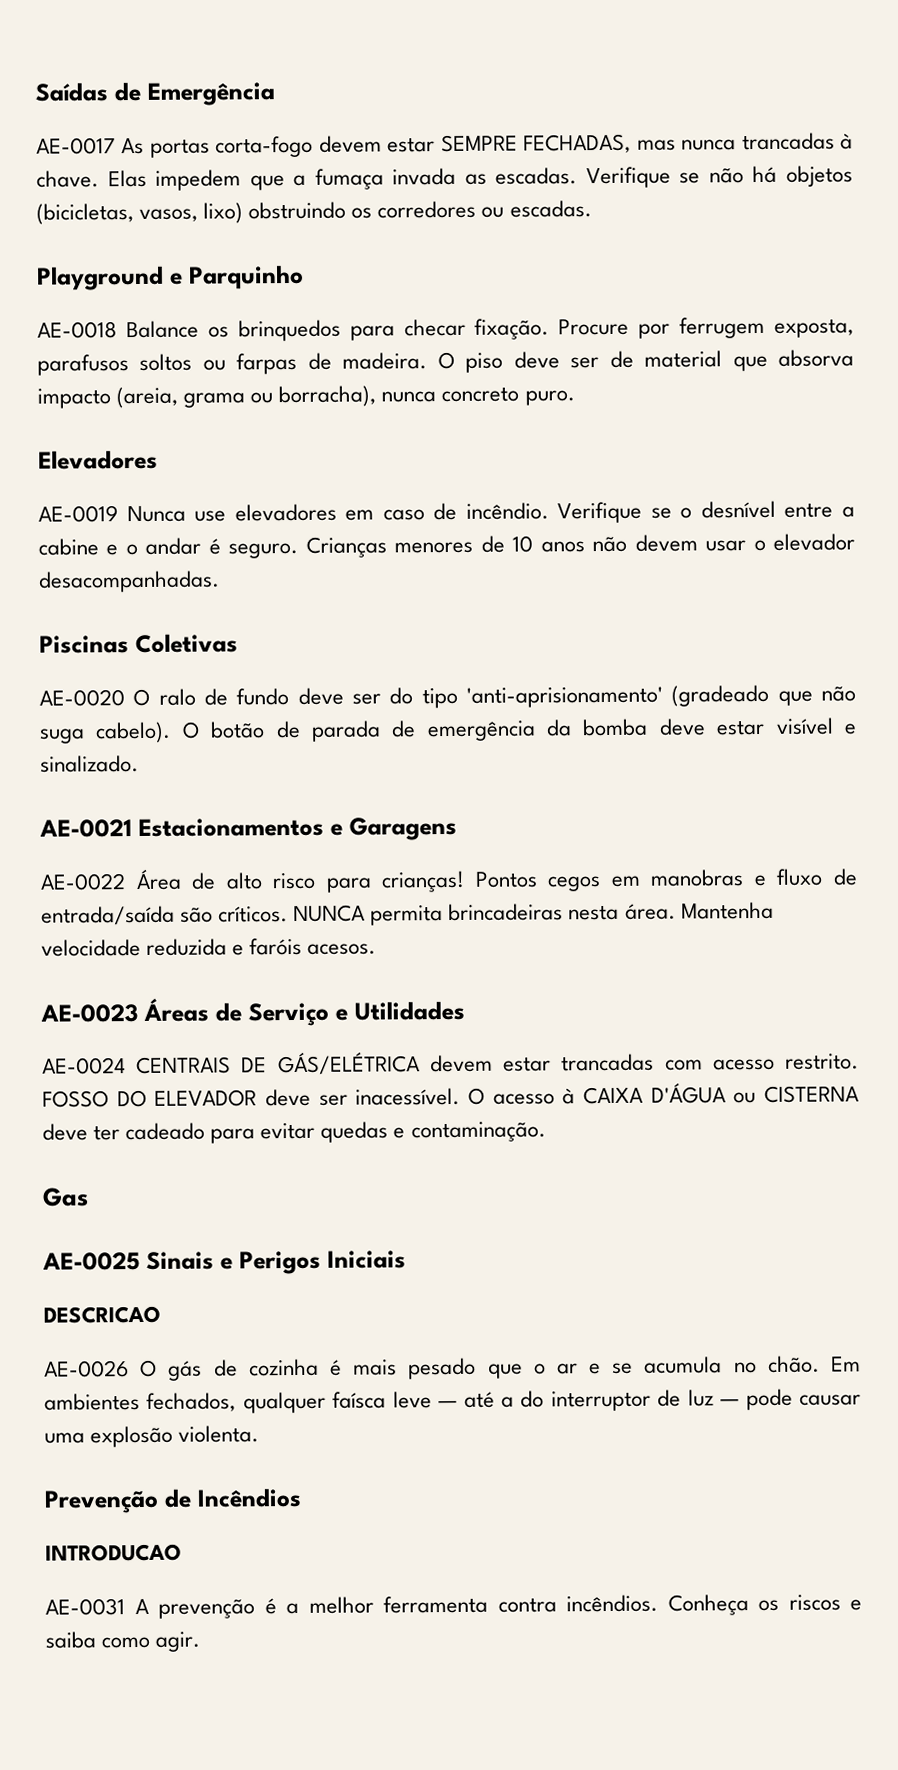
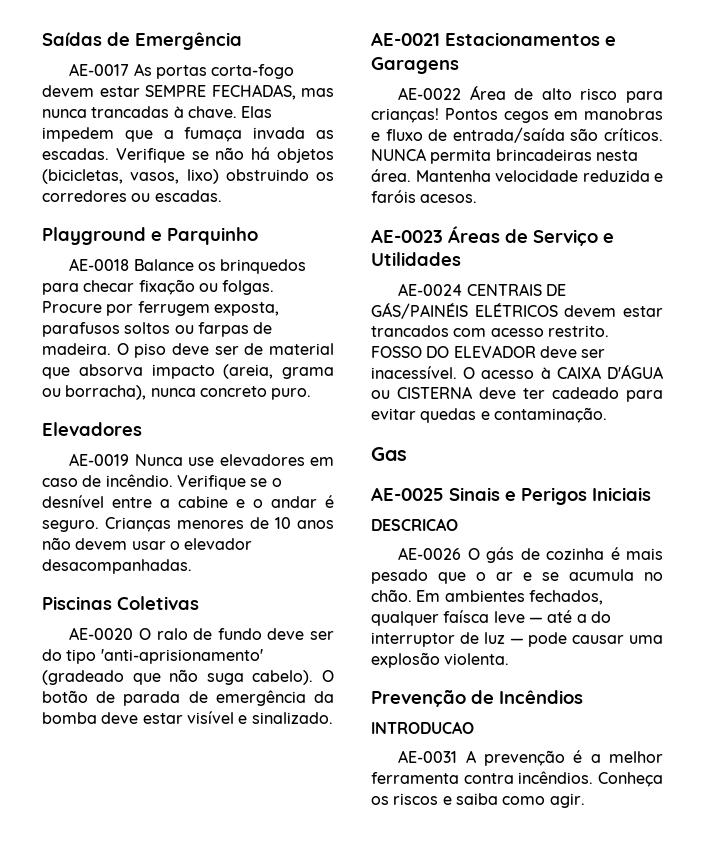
- AE-0018 Balance os brinquedos para checar fixação.
+ AE-0018 Balance os brinquedos para checar fixação ou folgas.
- AE-0024 CENTRAIS DE GÁS/ELÉTRICA devem estar trancadas com acesso restrito.
+ AE-0024 CENTRAIS DE GÁS/PAINÉIS ELÉTRICOS devem estar trancados com acesso restrito.

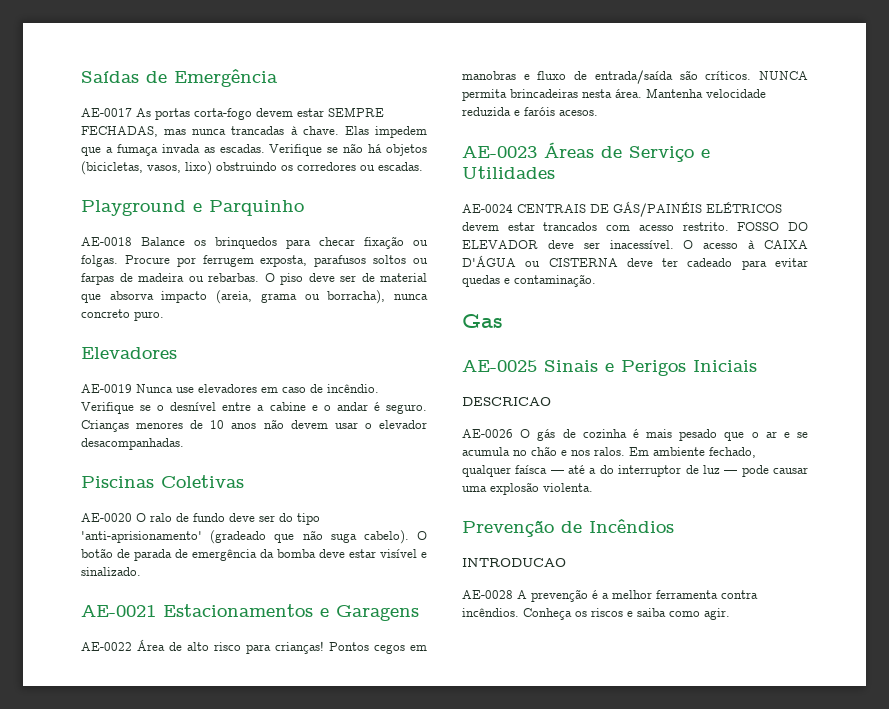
- Procure por ferrugem exposta, parafusos soltos ou farpas de madeira.
+ Procure por ferrugem exposta, parafusos soltos ou farpas de madeira ou rebarbas.
- AE-0026 O gás de cozinha é mais pesado que o ar e se acumula no chão. Em ambientes fechados, qualquer faísca leve — até a do interruptor de luz — pode causar uma explosão violenta.
+ AE-0026 O gás de cozinha é mais pesado que o ar e se acumula no chão e nos ralos. Em ambiente fechado, qualquer faísca — até a do interruptor de luz — pode causar uma explosão violenta.
- AE-0031 A prevenção é a melhor ferramenta contra incêndios.
+ AE-0028 A prevenção é a melhor ferramenta contra incêndios.

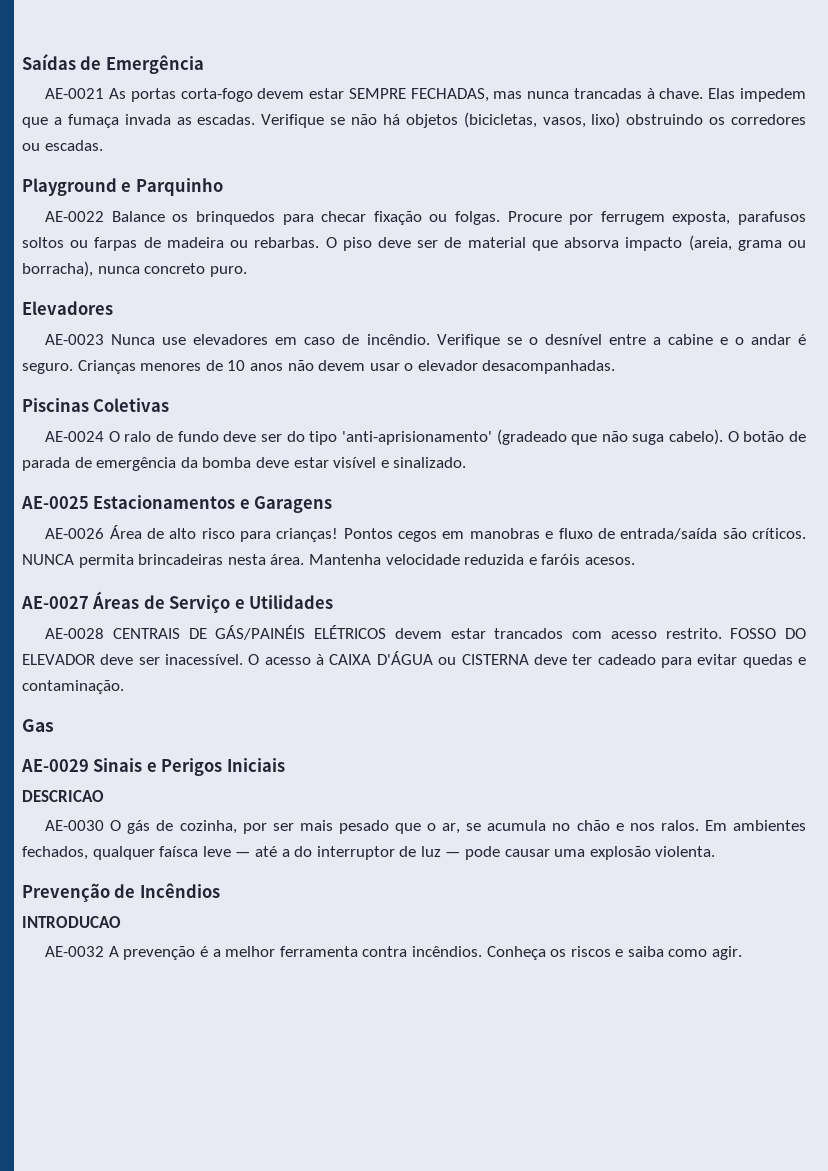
- AE-0017 As portas corta-fogo devem estar SEMPRE FECHADAS, mas nunca trancadas à chave.
+ AE-0021 As portas corta-fogo devem estar SEMPRE FECHADAS, mas nunca trancadas à chave.
- AE-0018 Balance os brinquedos para checar fixação ou folgas.
+ AE-0022 Balance os brinquedos para checar fixação ou folgas.
- AE-0019 Nunca use elevadores em caso de incêndio.
+ AE-0023 Nunca use elevadores em caso de incêndio.
- AE-0020 O ralo de fundo deve ser do tipo 'anti-aprisionamento' (gradeado que não suga cabelo).
+ AE-0024 O ralo de fundo deve ser do tipo 'anti-aprisionamento' (gradeado que não suga cabelo).
- AE-0021 Estacionamentos e Garagens
+ AE-0025 Estacionamentos e Garagens
- AE-0022 Área de alto risco para crianças!
+ AE-0026 Área de alto risco para crianças!
- AE-0023 Áreas de Serviço e Utilidades
+ AE-0027 Áreas de Serviço e Utilidades
- AE-0024 CENTRAIS DE GÁS/PAINÉIS ELÉTRICOS devem estar trancados com acesso restrito.
+ AE-0028 CENTRAIS DE GÁS/PAINÉIS ELÉTRICOS devem estar trancados com acesso restrito.
- AE-0025 Sinais e Perigos Iniciais
+ AE-0029 Sinais e Perigos Iniciais
- AE-0026 O gás de cozinha é mais pesado que o ar e se acumula no chão e nos ralos.
+ AE-0030 O gás de cozinha, por ser mais pesado que o ar, se acumula no chão e nos ralos.
- Em ambiente fechado, qualquer faísca — até a do interruptor de luz — pode causar uma explosão violenta.
+ Em ambientes fechados, qualquer faísca leve — até a do interruptor de luz — pode causar uma explosão violenta.
- AE-0028 A prevenção é a melhor ferramenta contra incêndios.
+ AE-0032 A prevenção é a melhor ferramenta contra incêndios.

